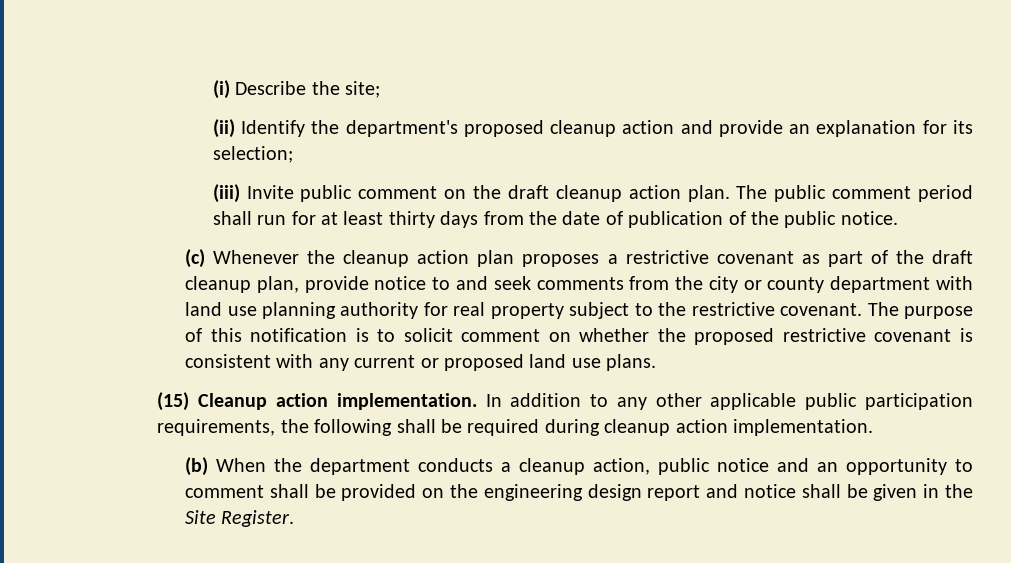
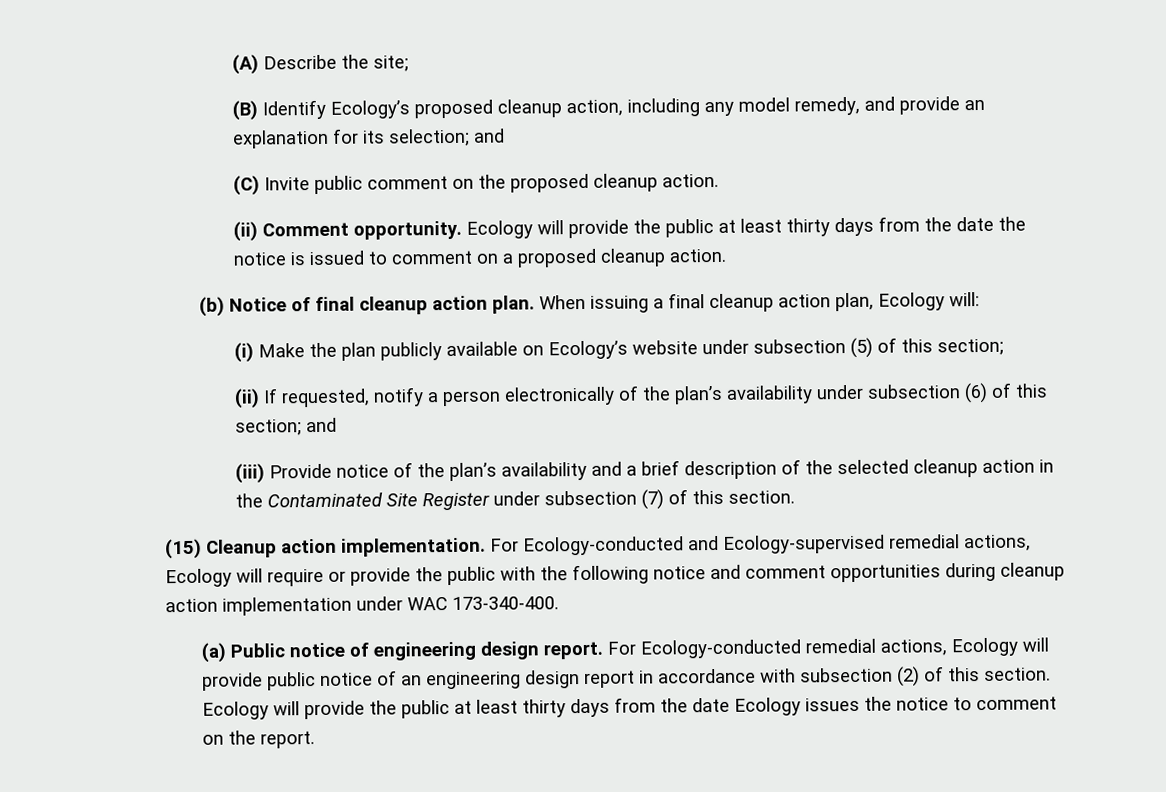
- (i) Describe the site;
+ (A) Describe the site;
- (ii) Identify the department's proposed cleanup action and provide an explanation for its selection;
- (iii) Invite public comment on the draft cleanup action plan. The public comment period shall run for at least thirty days from the date of publication of the public notice.
- (c) Whenever the cleanup action plan proposes a restrictive covenant as part of the draft cleanup plan, provide notice to and seek comments from the city or county department with land use planning authority for real property subject to the restrictive covenant. The purpose of this notification is to solicit comment on whether the proposed restrictive covenant is consistent with any current or proposed land use plans.
- (15) Cleanup action implementation. In addition to any other applicable public participation requirements, the following shall be required during cleanup action implementation.
- (b) When the department conducts a cleanup action, public notice and an opportunity to comment shall be provided on the engineering design report and notice shall be given in the Site Register.
+ (B) Identify Ecology’s proposed cleanup action, including any model remedy, and provide an explanation for its selection; and
+ (C) Invite public comment on the proposed cleanup action.
+ (ii) Comment opportunity. Ecology will provide the public at least thirty days from the date the notice is issued to comment on a proposed cleanup action.
+ (b) Notice of final cleanup action plan. When issuing a final cleanup action plan, Ecology will:
+ (i) Make the plan publicly available on Ecology’s website under subsection (5) of this section;
+ (ii) If requested, notify a person electronically of the plan’s availability under subsection (6) of this section; and
+ (iii) Provide notice of the plan’s availability and a brief description of the selected cleanup action in the Contaminated Site Register under subsection (7) of this section.
+ (15) Cleanup action implementation. For Ecology-conducted and Ecology-supervised remedial actions, Ecology will require or provide the public with the following notice and comment opportunities during cleanup action implementation under WAC 173-340-400.
+ (a) Public notice of engineering design report. For Ecology-conducted remedial actions, Ecology will provide public notice of an engineering design report in accordance with subsection (2) of this section. Ecology will provide the public at least thirty days from the date Ecology issues the notice to comment on the report.

